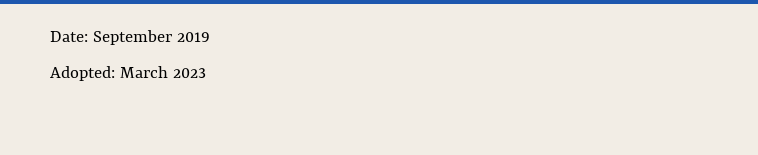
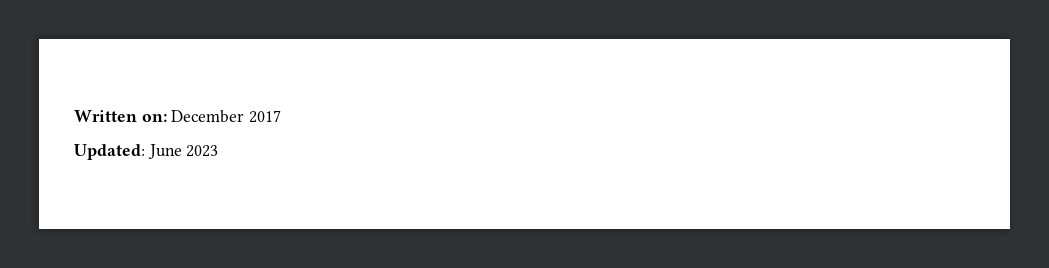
- Date: September 2019
- Adopted: March 2023
+ Written on: December 2017
+ Updated: June 2023

